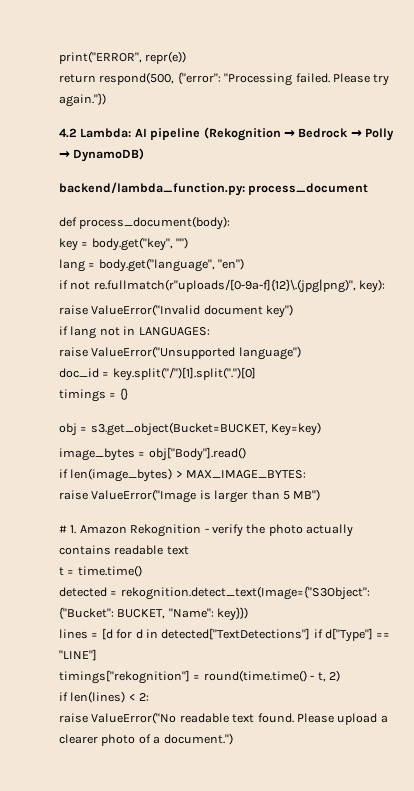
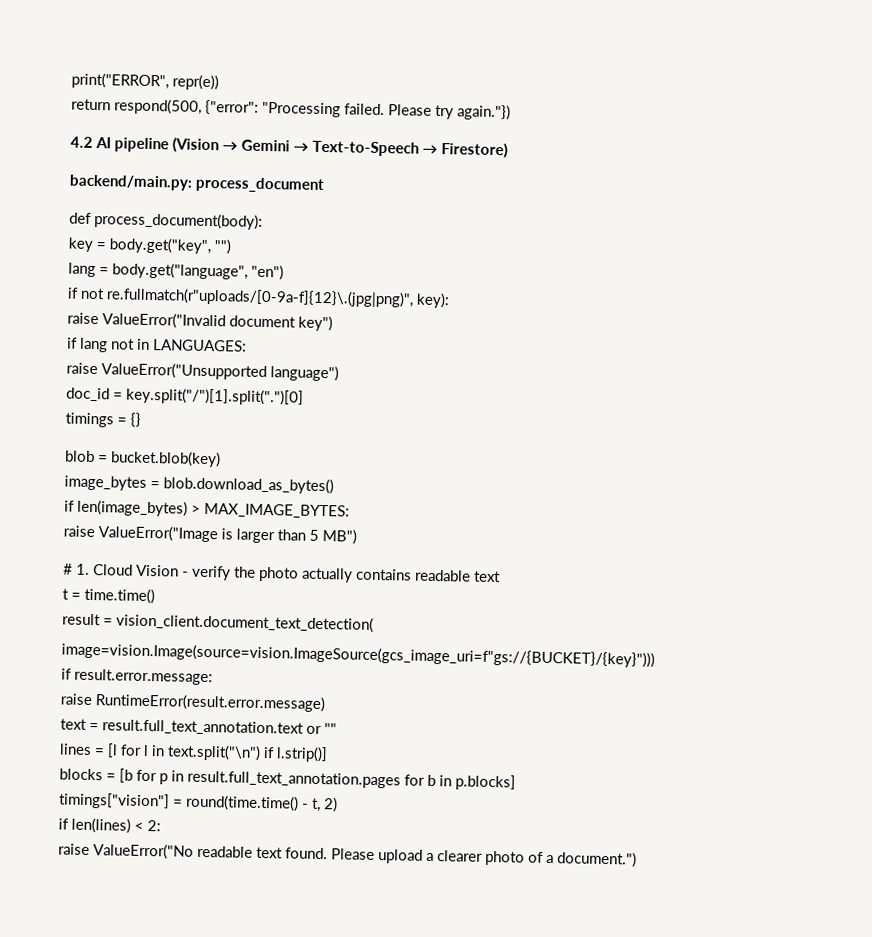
- 4.2 Lambda: AI pipeline (Rekognition → Bedrock → Polly → DynamoDB)
- backend/lambda_function.py: process_document
+ 4.2 AI pipeline (Vision → Gemini → Text-to-Speech → Firestore)
+ backend/main.py: process_document
- obj = s3.get_object(Bucket=BUCKET, Key=key)
+ blob = bucket.blob(key)
- image_bytes = obj["Body"].read()
+ image_bytes = blob.download_as_bytes()
- # 1. Amazon Rekognition - verify the photo actually contains readable text
+ # 1. Cloud Vision - verify the photo actually contains readable text
- detected = rekognition.detect_text(Image={"S3Object": {"Bucket": BUCKET, "Name": key}})
- lines = [d for d in detected["TextDetections"] if d["Type"] == "LINE"]
- timings["rekognition"] = round(time.time() - t, 2)
+ result = vision_client.document_text_detection(
+ image=vision.Image(source=vision.ImageSource(gcs_image_uri=f"gs://{BUCKET}/{key}")))
+ if result.error.message:
+ raise RuntimeError(result.error.message)
+ text = result.full_text_annotation.text or ""
+ lines = [l for l in text.split("\n") if l.strip()]
+ blocks = [b for p in result.full_text_annotation.pages for b in p.blocks]
+ timings["vision"] = round(time.time() - t, 2)

